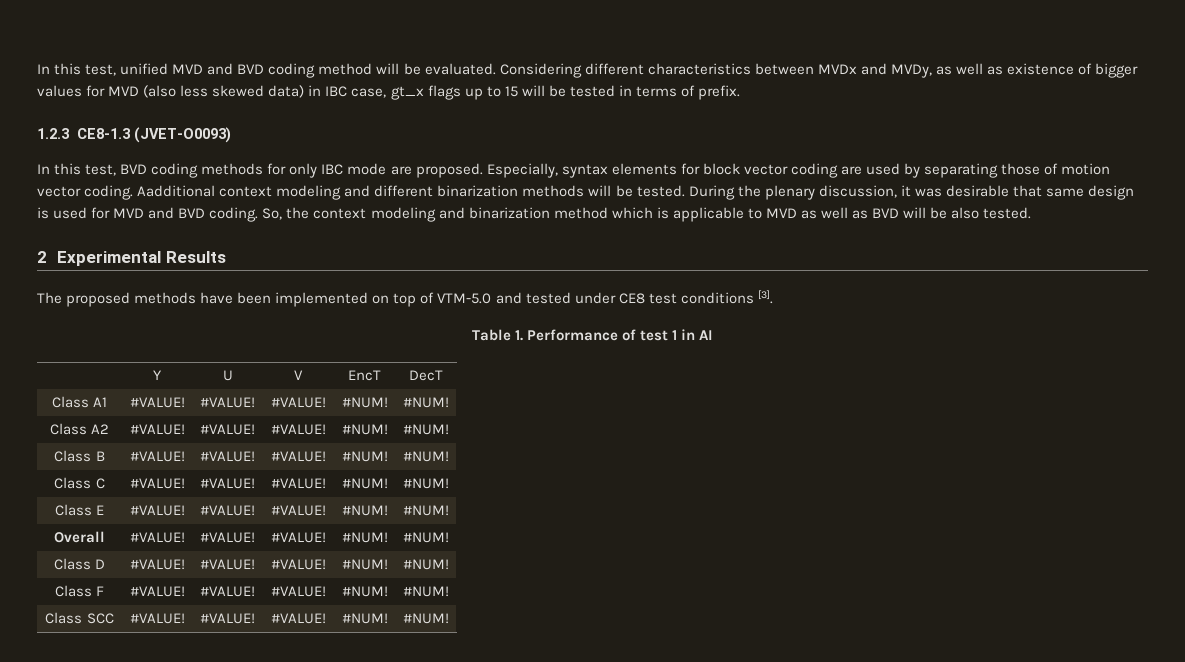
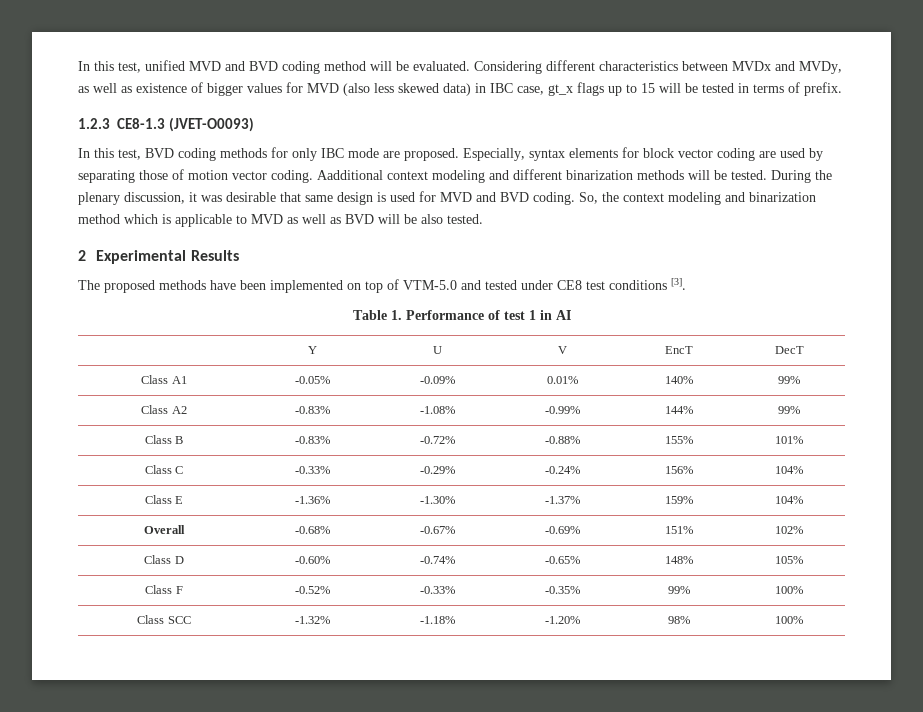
- Class A1 | #VALUE! | #VALUE! | #VALUE! | #NUM! | #NUM!
- Class A2 | #VALUE! | #VALUE! | #VALUE! | #NUM! | #NUM!
- Class B | #VALUE! | #VALUE! | #VALUE! | #NUM! | #NUM!
- Class C | #VALUE! | #VALUE! | #VALUE! | #NUM! | #NUM!
- Class E | #VALUE! | #VALUE! | #VALUE! | #NUM! | #NUM!
- Overall | #VALUE! | #VALUE! | #VALUE! | #NUM! | #NUM!
- Class D | #VALUE! | #VALUE! | #VALUE! | #NUM! | #NUM!
- Class F | #VALUE! | #VALUE! | #VALUE! | #NUM! | #NUM!
- Class SCC | #VALUE! | #VALUE! | #VALUE! | #NUM! | #NUM!
+ Class A1 | -0.05% | -0.09% | 0.01% | 140% | 99%
+ Class A2 | -0.83% | -1.08% | -0.99% | 144% | 99%
+ Class B | -0.83% | -0.72% | -0.88% | 155% | 101%
+ Class C | -0.33% | -0.29% | -0.24% | 156% | 104%
+ Class E | -1.36% | -1.30% | -1.37% | 159% | 104%
+ Overall | -0.68% | -0.67% | -0.69% | 151% | 102%
+ Class D | -0.60% | -0.74% | -0.65% | 148% | 105%
+ Class F | -0.52% | -0.33% | -0.35% | 99% | 100%
+ Class SCC | -1.32% | -1.18% | -1.20% | 98% | 100%

